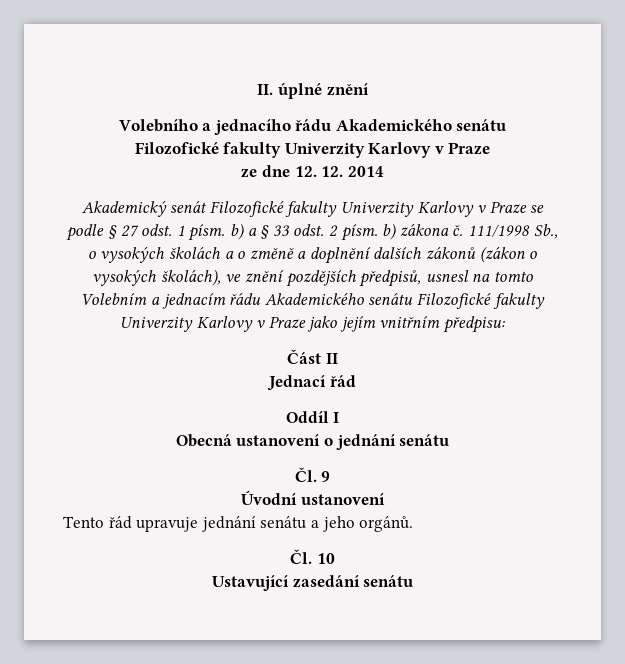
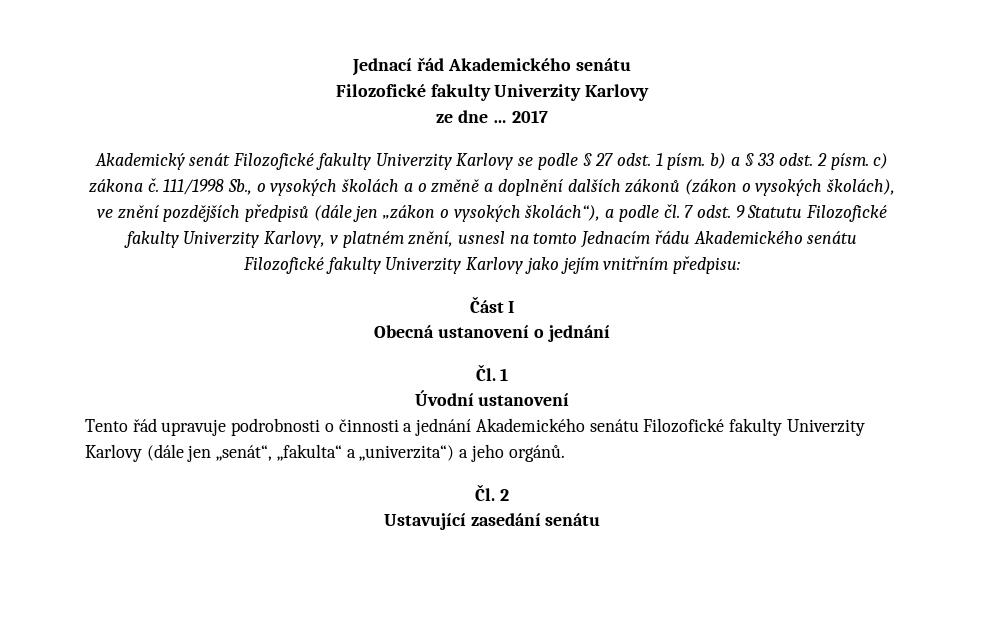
- II. úplné znění
- Volebního a jednacího řádu Akademického senátu
- Filozofické fakulty Univerzity Karlovy v Praze
+ Jednací řád Akademického senátu
+ Filozofické fakulty Univerzity Karlovy
- ze dne 12. 12. 2014
+ ze dne … 2017
- Akademický senát Filozofické fakulty Univerzity Karlovy v Praze se podle § 27 odst. 1 písm. b) a § 33 odst. 2 písm. b) zákona č.
+ Akademický senát Filozofické fakulty Univerzity Karlovy se podle § 27 odst. 1 písm. b) a § 33 odst. 2 písm. c) zákona č.
- 111/1998 Sb., o vysokých školách a o změně a doplnění dalších zákonů (zákon o vysokých školách), ve znění pozdějších předpisů, usnesl na tomto Volebním a jednacím řádu Akademického senátu Filozofické fakulty Univerzity Karlovy v Praze jako jejím vnitřním předpisu:
+ 111/1998 Sb., o vysokých školách a o změně a doplnění dalších zákonů (zákon o vysokých školách), ve znění pozdějších předpisů (dále jen „zákon o vysokých školách“), a podle čl. 7 odst. 9 Statutu Filozofické fakulty Univerzity Karlovy, v platném znění, usnesl na tomto Jednacím řádu Akademického senátu Filozofické fakulty Univerzity Karlovy jako jejím vnitřním předpisu:
- Část II
- Jednací řád
- Oddíl I
+ Část I
- Obecná ustanovení o jednání senátu
- Čl. 9
+ Obecná ustanovení o jednání
+ Čl. 1
- Tento řád upravuje jednání senátu a jeho orgánů.
+ Tento řád upravuje podrobnosti o činnosti a jednání Akademického senátu Filozofické fakulty Univerzity Karlovy (dále jen „senát“, „fakulta“ a „univerzita“) a jeho orgánů.
- Čl. 10
+ Čl. 2

